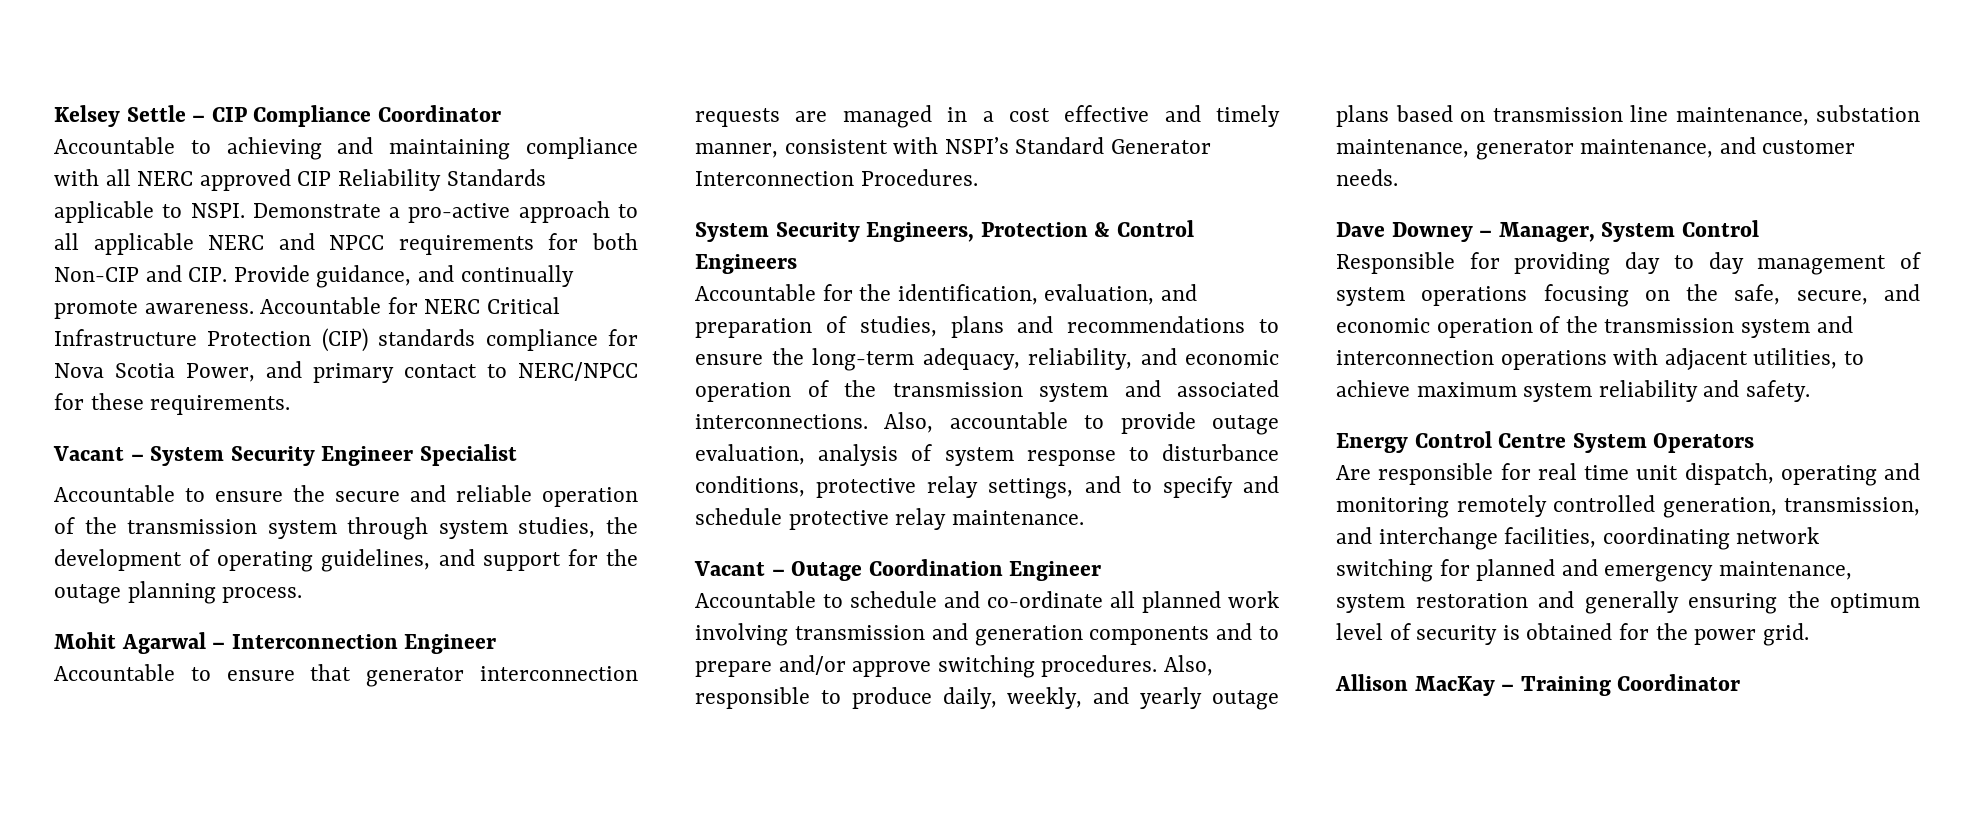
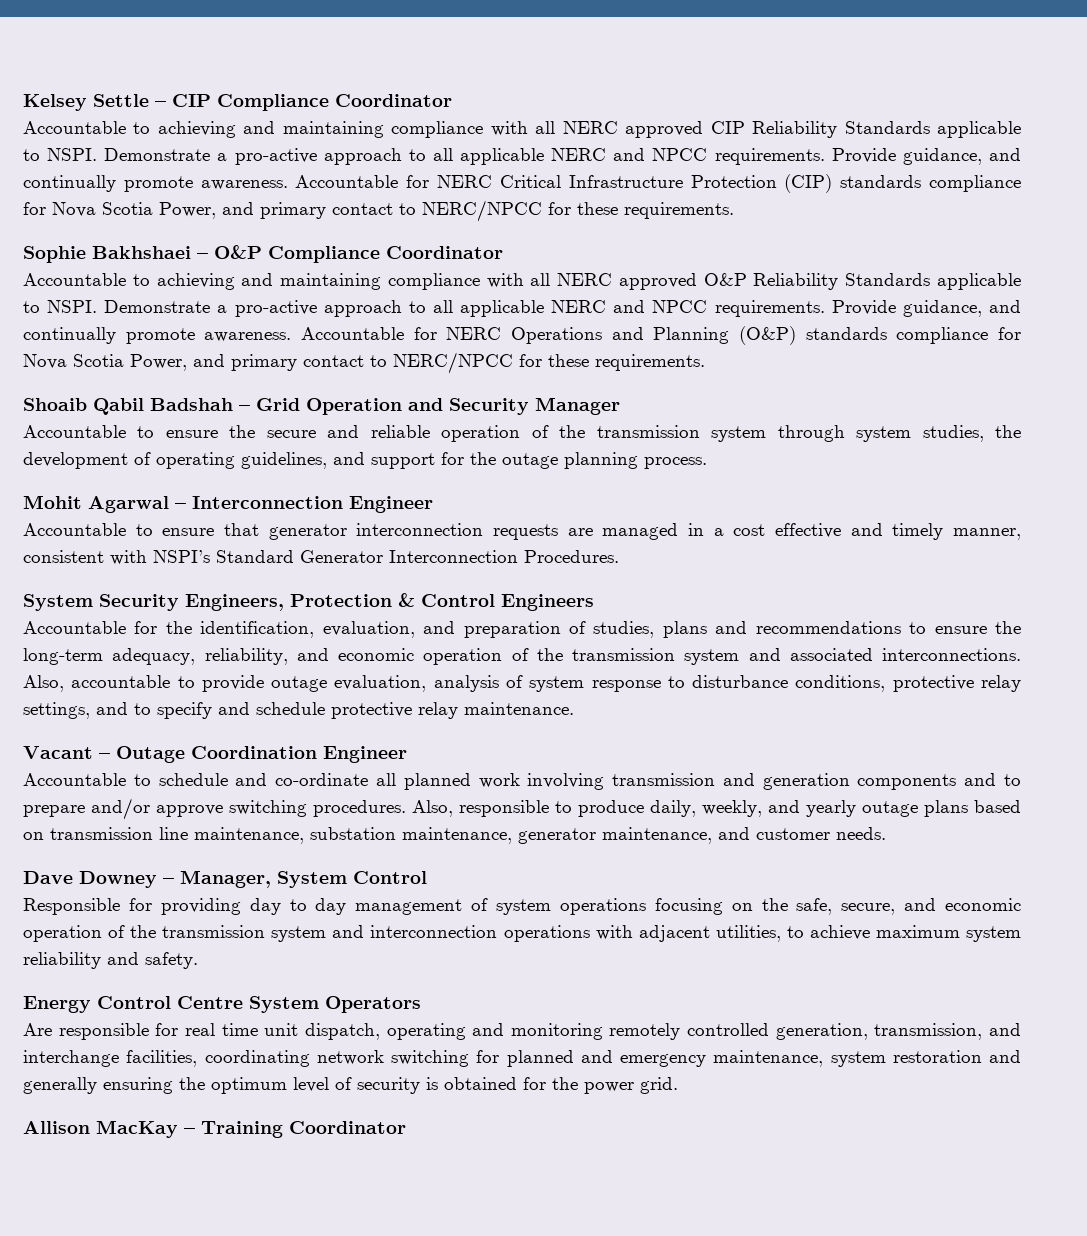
- Accountable to achieving and maintaining compliance with all NERC approved CIP Reliability Standards applicable to NSPI. Demonstrate a pro-active approach to all applicable NERC and NPCC requirements for both Non-CIP and CIP. Provide guidance, and continually promote awareness.
+ Accountable to achieving and maintaining compliance with all NERC approved CIP Reliability Standards applicable to NSPI. Demonstrate a pro-active approach to all applicable NERC and NPCC requirements. Provide guidance, and continually promote awareness.
- Vacant – System Security Engineer Specialist
+ Sophie Bakhshaei – O&P Compliance Coordinator
+ Accountable to achieving and maintaining compliance with all NERC approved O&P Reliability Standards applicable to NSPI. Demonstrate a pro-active approach to all applicable NERC and NPCC requirements. Provide guidance, and continually promote awareness. Accountable for NERC Operations and Planning (O&P) standards compliance for Nova Scotia Power, and primary contact to NERC/NPCC for these requirements.
+ Shoaib Qabil Badshah – Grid Operation and Security Manager

